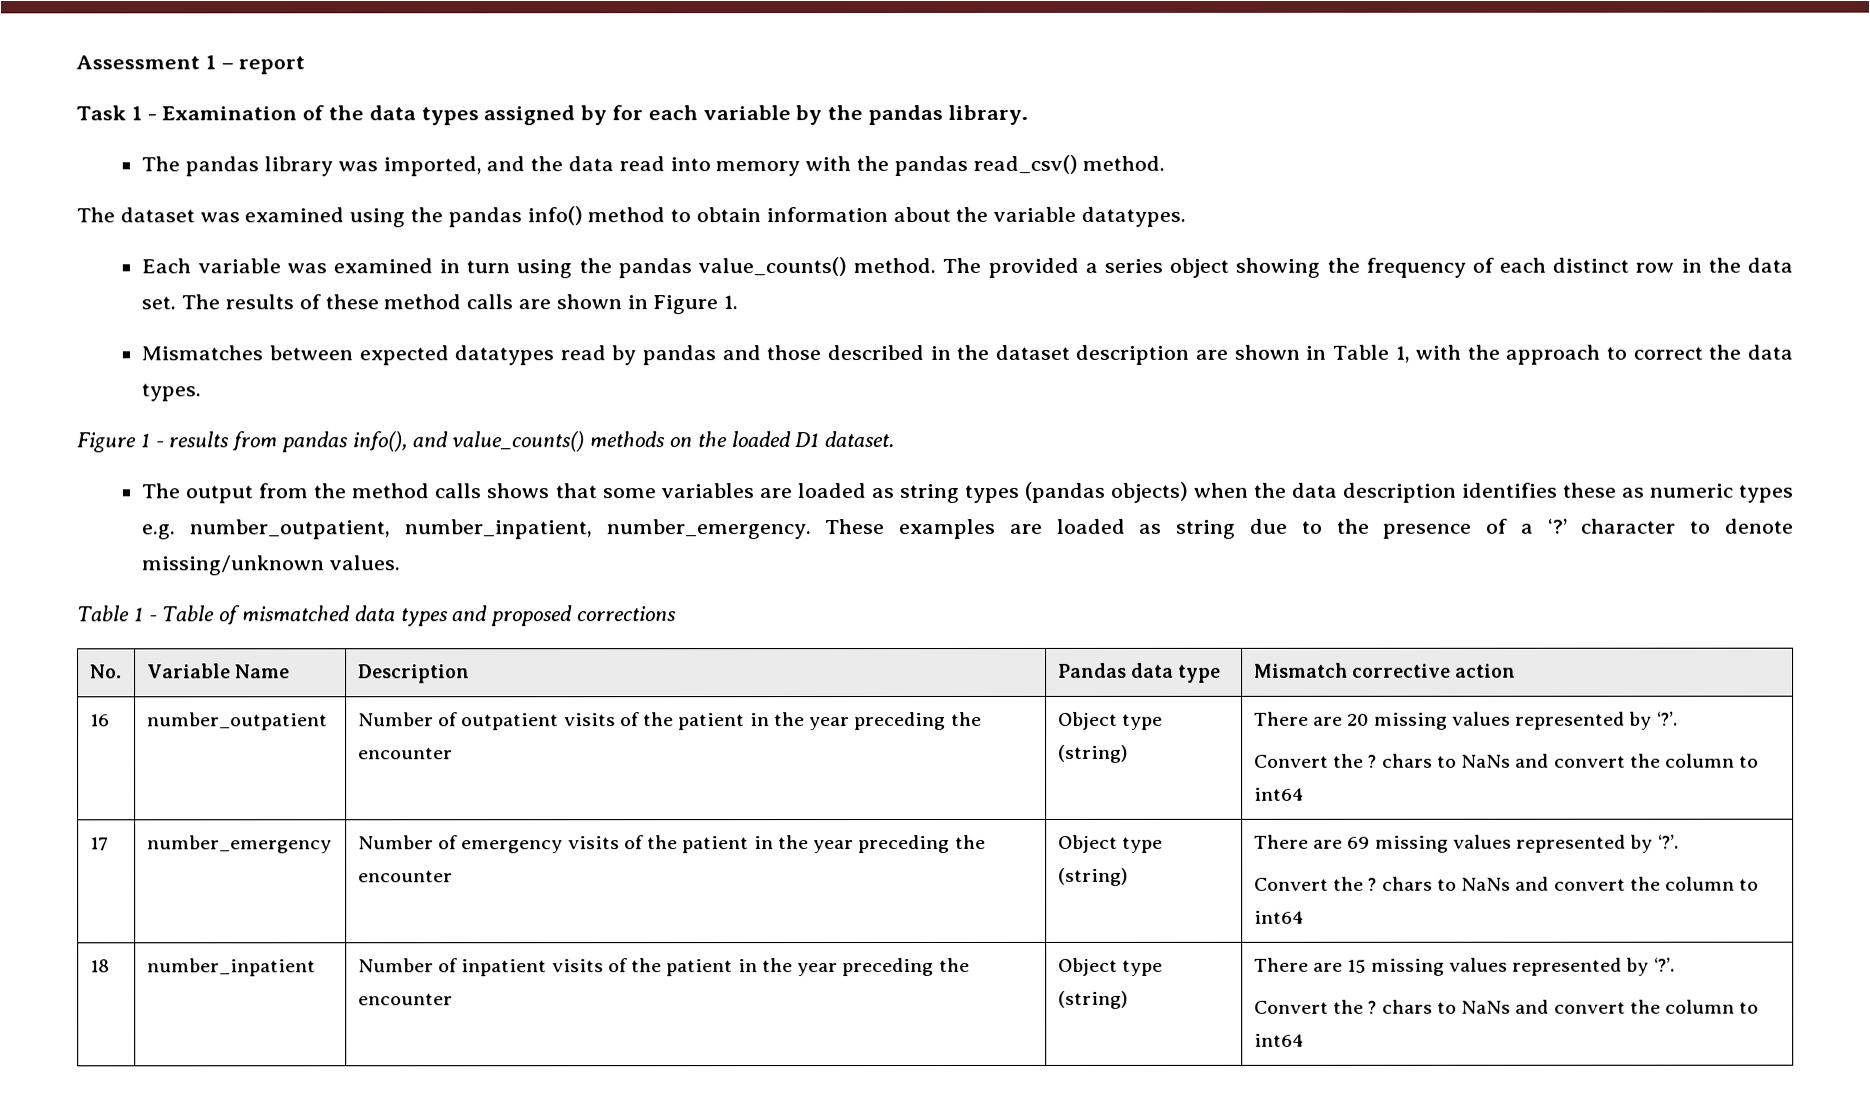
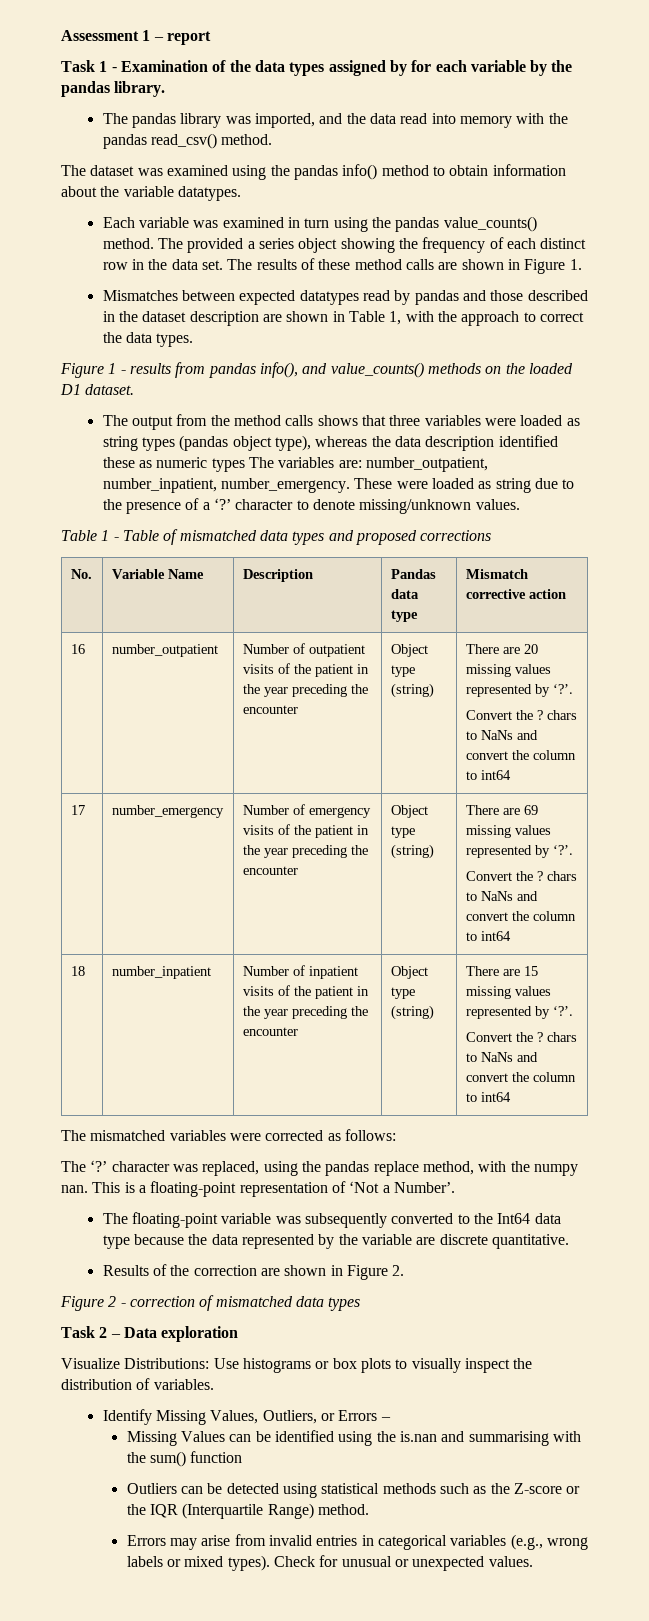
- The output from the method calls shows that some variables are loaded as string types (pandas objects) when the data description identifies these as numeric types e.g. number_outpatient, number_inpatient, number_emergency.
+ The output from the method calls shows that three variables were loaded as string types (pandas object type), whereas the data description identified these as numeric types The variables are: number_outpatient, number_inpatient, number_emergency.
- These examples are loaded as string due to the presence of a ‘?’ character to denote missing/unknown values.
+ These were loaded as string due to the presence of a ‘?’ character to denote missing/unknown values.
+ The mismatched variables were corrected as follows:
+ The ‘?’ character was replaced, using the pandas replace method, with the numpy nan. This is a floating-point representation of ‘Not a Number’.
+ The floating-point variable was subsequently converted to the Int64 data type because the data represented by the variable are discrete quantitative.
+ Results of the correction are shown in Figure 2.
+ Figure 2 - correction of mismatched data types
+ Task 2 – Data exploration
+ Visualize Distributions: Use histograms or box plots to visually inspect the distribution of variables.
+ Identify Missing Values, Outliers, or Errors –
+ Missing Values can be identified using the is.nan and summarising with the sum() function
+ Outliers can be detected using statistical methods such as the Z-score or the IQR (Interquartile Range) method.
+ Errors may arise from invalid entries in categorical variables (e.g., wrong labels or mixed types). Check for unusual or unexpected values.

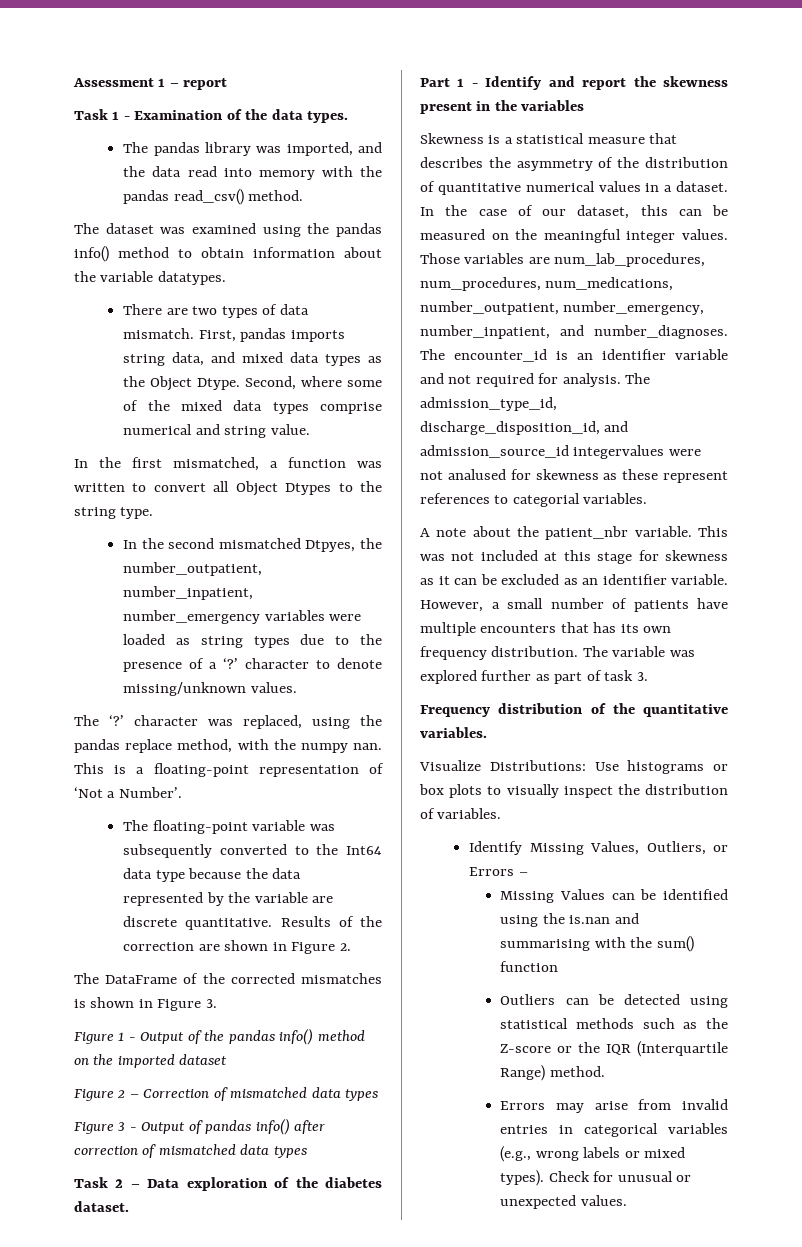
- Task 1 - Examination of the data types assigned by for each variable by the pandas library.
+ Task 1 - Examination of the data types.
- Each variable was examined in turn using the pandas value_counts() method. The provided a series object showing the frequency of each distinct row in the data set. The results of these method calls are shown in Figure 1.
- Mismatches between expected datatypes read by pandas and those described in the dataset description are shown in Table 1, with the approach to correct the data types.
- Figure 1 - results from pandas info(), and value_counts() methods on the loaded D1 dataset.
- The output from the method calls shows that three variables were loaded as string types (pandas object type), whereas the data description identified these as numeric types The variables are: number_outpatient, number_inpatient, number_emergency. These were loaded as string due to the presence of a ‘?’ character to denote missing/unknown values.
+ There are two types of data mismatch. First, pandas imports string data, and mixed data types as the Object Dtype. Second, where some of the mixed data types comprise numerical and string value.
+ In the first mismatched, a function was written to convert all Object Dtypes to the string type.
+ In the second mismatched Dtpyes, the number_outpatient, number_inpatient, number_emergency variables were loaded as string types due to the presence of a ‘?’ character to denote missing/unknown values.
- Table 1 - Table of mismatched data types and proposed corrections
- No. | Variable Name | Description | Pandas data type | Mismatch corrective action
- 16 | number_outpatient | Number of outpatient visits of the patient in the year preceding the encounter | Object type (string) | There are 20 missing values represented by ‘?’.
- Convert the ? chars to NaNs and convert the column to int64
- 17 | number_emergency | Number of emergency visits of the patient in the year preceding the encounter | Object type (string) | There are 69 missing values represented by ‘?’.
- Convert the ? chars to NaNs and convert the column to int64
- 18 | number_inpatient | Number of inpatient visits of the patient in the year preceding the encounter | Object type (string) | There are 15 missing values represented by ‘?’.
- Convert the ? chars to NaNs and convert the column to int64
- The mismatched variables were corrected as follows:
- The floating-point variable was subsequently converted to the Int64 data type because the data represented by the variable are discrete quantitative.
- Results of the correction are shown in Figure 2.
+ The floating-point variable was subsequently converted to the Int64 data type because the data represented by the variable are discrete quantitative. Results of the correction are shown in Figure 2.
- Figure 2 - correction of mismatched data types
+ The DataFrame of the corrected mismatches is shown in Figure 3.
+ Figure 1 - Output of the pandas info() method on the imported dataset
+ Figure 2 – Correction of mismatched data types
+ Figure 3 - Output of pandas info() after correction of mismatched data types
- Task 2 – Data exploration
+ Task 2 – Data exploration of the diabetes dataset.
+ Part 1 - Identify and report the skewness present in the variables
+ Skewness is a statistical measure that describes the asymmetry of the distribution of quantitative numerical values in a dataset. In the case of our dataset, this can be measured on the meaningful integer values. Those variables are num_lab_procedures, num_procedures, num_medications, number_outpatient, number_emergency, number_inpatient, and number_diagnoses. The encounter_id is an identifier variable and not required for analysis. The admission_type_id, discharge_disposition_id, and admission_source_id integervalues were not analused for skewness as these represent references to categorial variables.
+ A note about the patient_nbr variable. This was not included at this stage for skewness as it can be excluded as an identifier variable. However, a small number of patients have multiple encounters that has its own frequency distribution. The variable was explored further as part of task 3.
+ Frequency distribution of the quantitative variables.

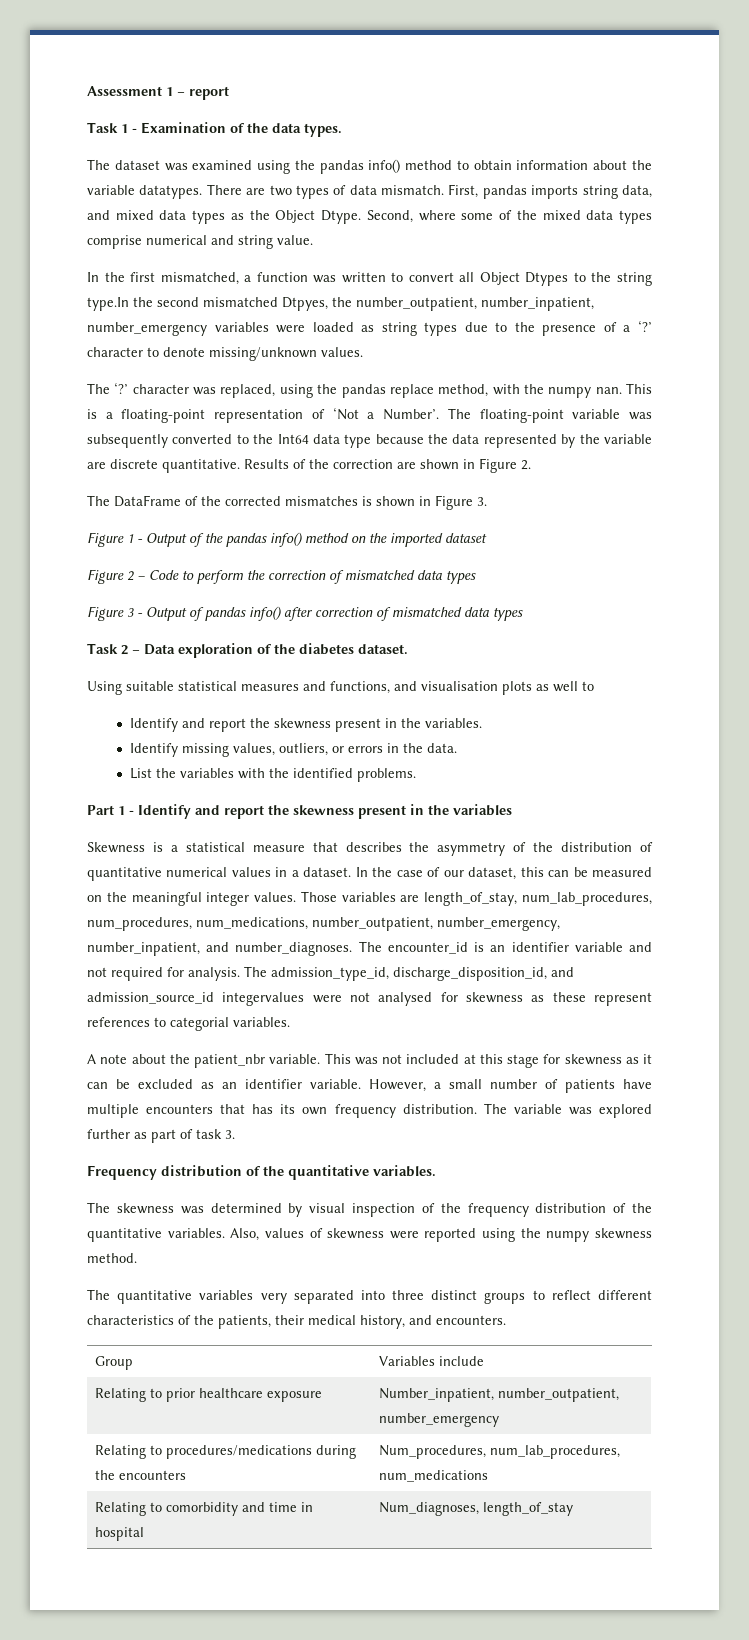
- The pandas library was imported, and the data read into memory with the pandas read_csv() method.
- The dataset was examined using the pandas info() method to obtain information about the variable datatypes.
- There are two types of data mismatch.
+ The dataset was examined using the pandas info() method to obtain information about the variable datatypes. There are two types of data mismatch.
- In the first mismatched, a function was written to convert all Object Dtypes to the string type.
- In the second mismatched Dtpyes, the number_outpatient, number_inpatient, number_emergency variables were loaded as string types due to the presence of a ‘?’ character to denote missing/unknown values.
+ In the first mismatched, a function was written to convert all Object Dtypes to the string type.In the second mismatched Dtpyes, the number_outpatient, number_inpatient, number_emergency variables were loaded as string types due to the presence of a ‘?’ character to denote missing/unknown values.
- This is a floating-point representation of ‘Not a Number’.
- The floating-point variable was subsequently converted to the Int64 data type because the data represented by the variable are discrete quantitative.
+ This is a floating-point representation of ‘Not a Number’. The floating-point variable was subsequently converted to the Int64 data type because the data represented by the variable are discrete quantitative.
- Figure 2 – Correction of mismatched data types
+ Figure 2 – Code to perform the correction of mismatched data types
+ Using suitable statistical measures and functions, and visualisation plots as well to
+ Identify and report the skewness present in the variables.
+ Identify missing values, outliers, or errors in the data.
+ List the variables with the identified problems.
- Those variables are num_lab_procedures, num_procedures, num_medications, number_outpatient, number_emergency, number_inpatient, and number_diagnoses.
+ Those variables are length_of_stay, num_lab_procedures, num_procedures, num_medications, number_outpatient, number_emergency, number_inpatient, and number_diagnoses.
- The admission_type_id, discharge_disposition_id, and admission_source_id integervalues were not analused for skewness as these represent references to categorial variables.
+ The admission_type_id, discharge_disposition_id, and admission_source_id integervalues were not analysed for skewness as these represent references to categorial variables.
- Visualize Distributions: Use histograms or box plots to visually inspect the distribution of variables.
- Identify Missing Values, Outliers, or Errors –
- Missing Values can be identified using the is.nan and summarising with the sum() function
- Outliers can be detected using statistical methods such as the Z-score or the IQR (Interquartile Range) method.
- Errors may arise from invalid entries in categorical variables (e.g., wrong labels or mixed types). Check for unusual or unexpected values.
+ The skewness was determined by visual inspection of the frequency distribution of the quantitative variables. Also, values of skewness were reported using the numpy skewness method.
+ The quantitative variables very separated into three distinct groups to reflect different characteristics of the patients, their medical history, and encounters.
+ Group | Variables include
+ Relating to prior healthcare exposure | Number_inpatient, number_outpatient, number_emergency
+ Relating to procedures/medications during the encounters | Num_procedures, num_lab_procedures, num_medications
+ Relating to comorbidity and time in hospital | Num_diagnoses, length_of_stay

